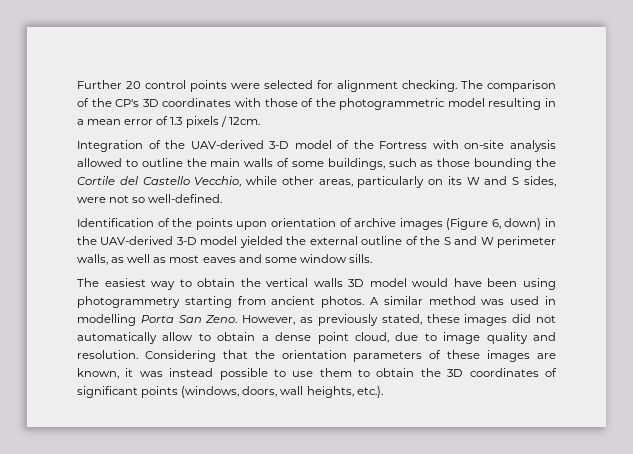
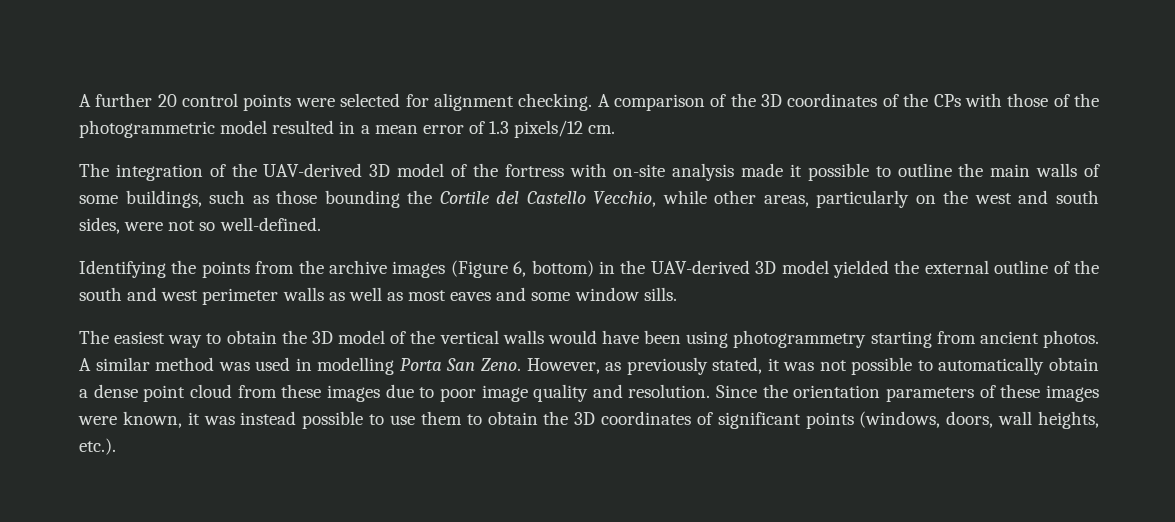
- Further 20 control points were selected for alignment checking.
+ A further 20 control points were selected for alignment checking.
- The comparison of the CP's 3D coordinates with those of the photogrammetric model resulting in a mean error of 1.3 pixels / 12cm.
- Integration of the UAV-derived 3-D model of the Fortress with on-site analysis allowed to outline the main walls of some buildings, such as those bounding the Cortile del Castello Vecchio, while other areas, particularly on its W and S sides, were not so well-defined.
+ A comparison of the 3D coordinates of the CPs with those of the photogrammetric model resulted in a mean error of 1.3 pixels/12 cm.
+ The integration of the UAV-derived 3D model of the fortress with on-site analysis made it possible to outline the main walls of some buildings, such as those bounding the Cortile del Castello Vecchio, while other areas, particularly on the west and south sides, were not so well-defined.
- Identification of the points upon orientation of archive images (Figure 6, down) in the UAV-derived 3-D model yielded the external outline of the S and W perimeter walls, as well as most eaves and some window sills.
+ Identifying the points from the archive images (Figure 6, bottom) in the UAV-derived 3D model yielded the external outline of the south and west perimeter walls as well as most eaves and some window sills.
- The easiest way to obtain the vertical walls 3D model would have been using photogrammetry starting from ancient photos.
+ The easiest way to obtain the 3D model of the vertical walls would have been using photogrammetry starting from ancient photos.
- However, as previously stated, these images did not automatically allow to obtain a dense point cloud, due to image quality and resolution.
+ However, as previously stated, it was not possible to automatically obtain a dense point cloud from these images due to poor image quality and resolution.
- Considering that the orientation parameters of these images are known, it was instead possible to use them to obtain the 3D coordinates of significant points (windows, doors, wall heights, etc.).
+ Since the orientation parameters of these images were known, it was instead possible to use them to obtain the 3D coordinates of significant points (windows, doors, wall heights, etc.).

